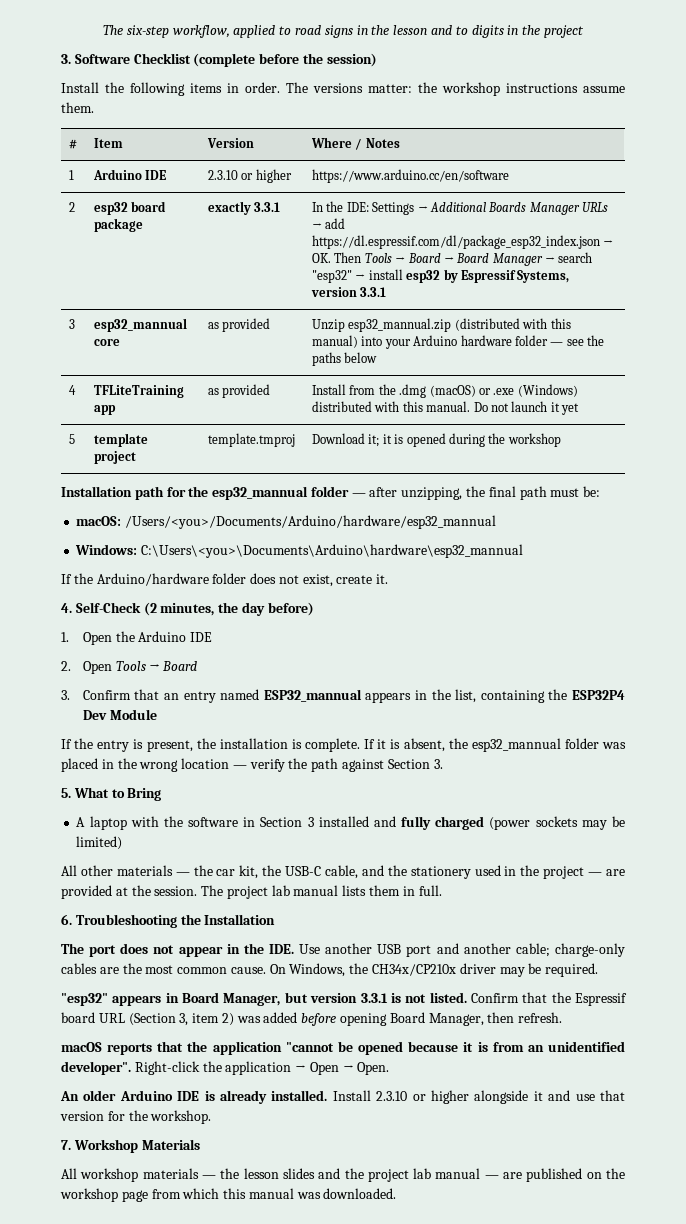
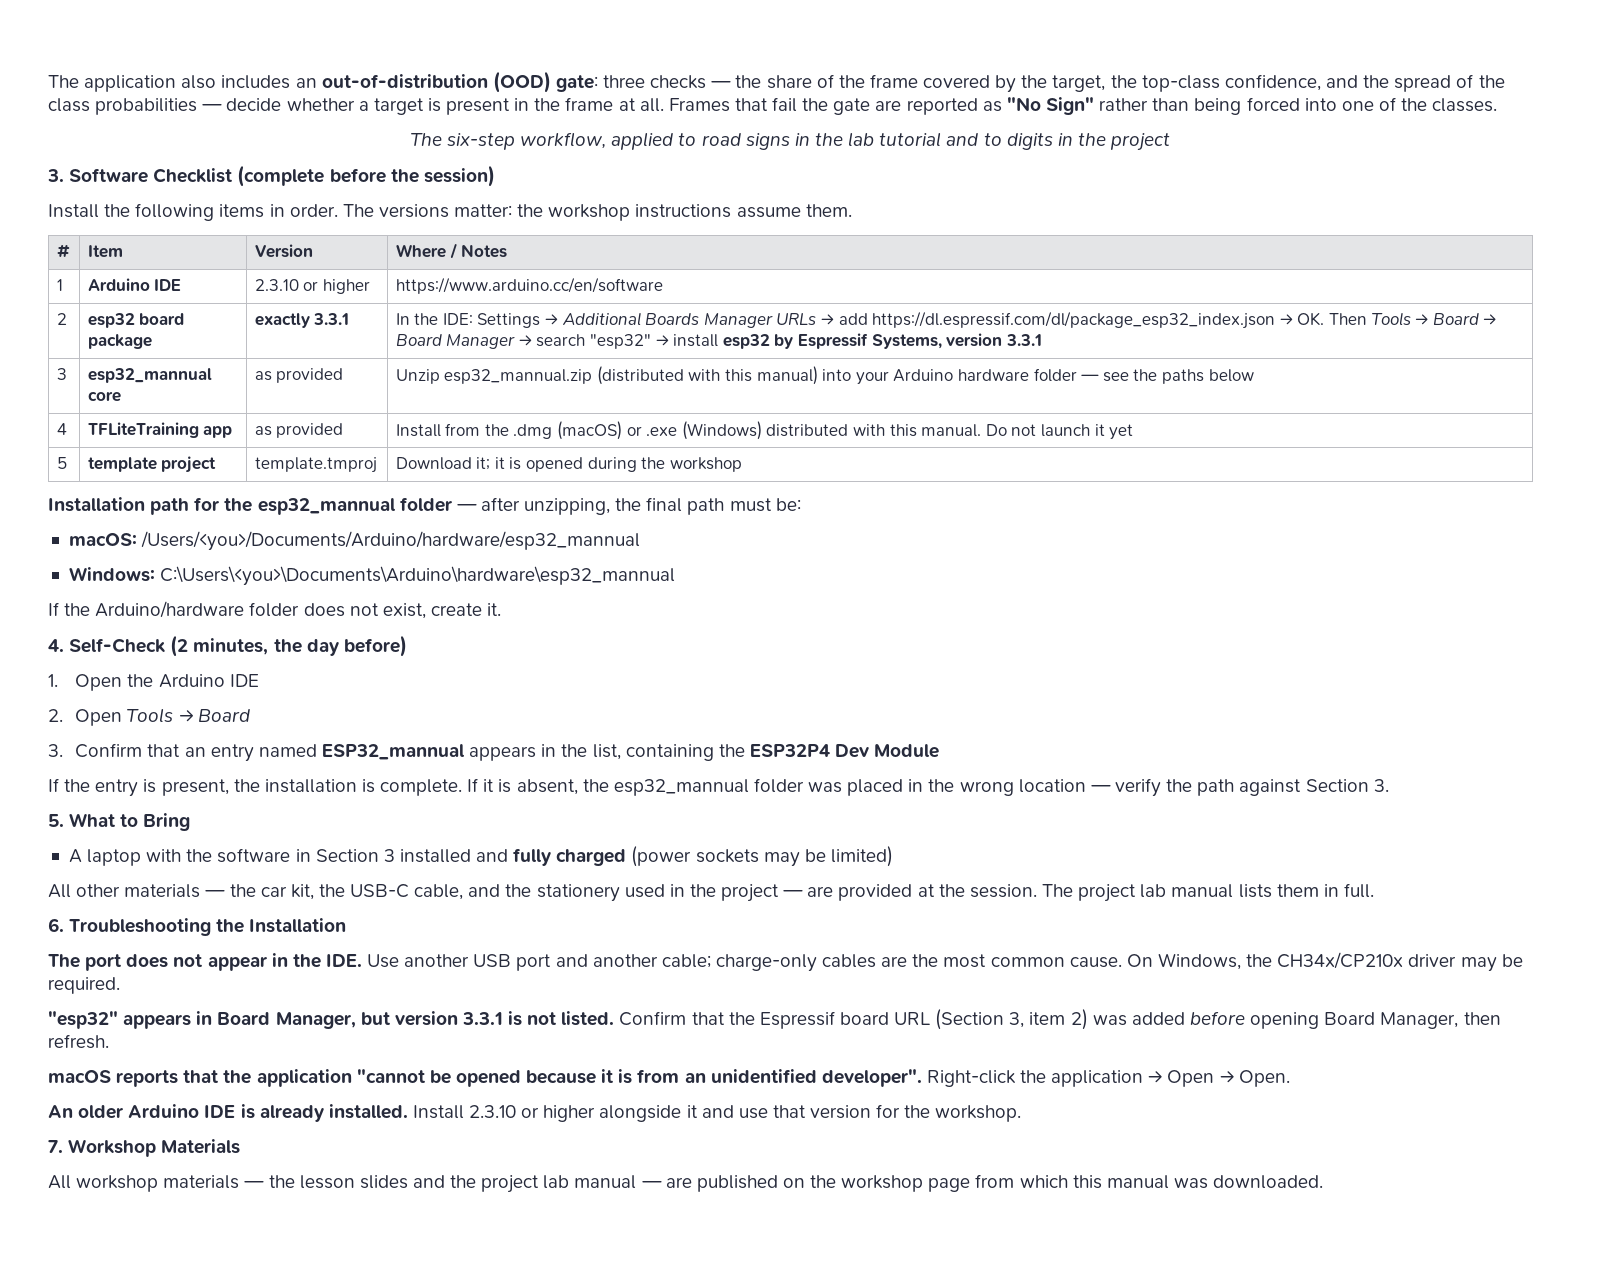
- The six-step workflow, applied to road signs in the lesson and to digits in the project
+ The application also includes an out-of-distribution (OOD) gate: three checks — the share of the frame covered by the target, the top-class confidence, and the spread of the class probabilities — decide whether a target is present in the frame at all. Frames that fail the gate are reported as "No Sign" rather than being forced into one of the classes.
+ The six-step workflow, applied to road signs in the lab tutorial and to digits in the project

